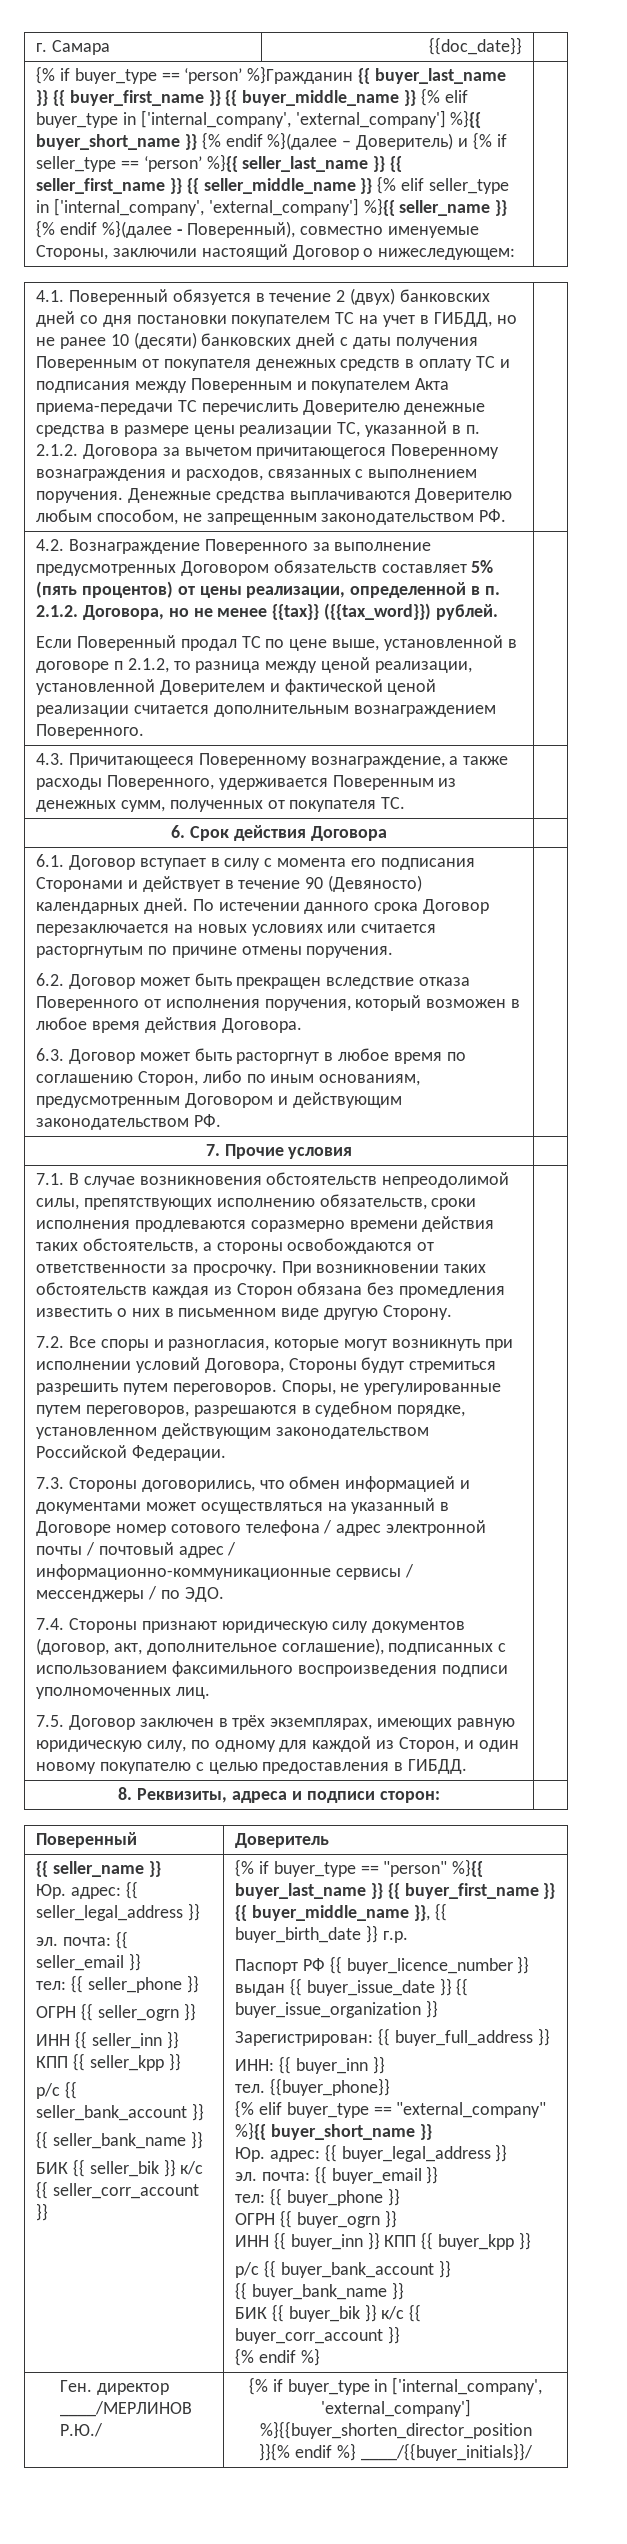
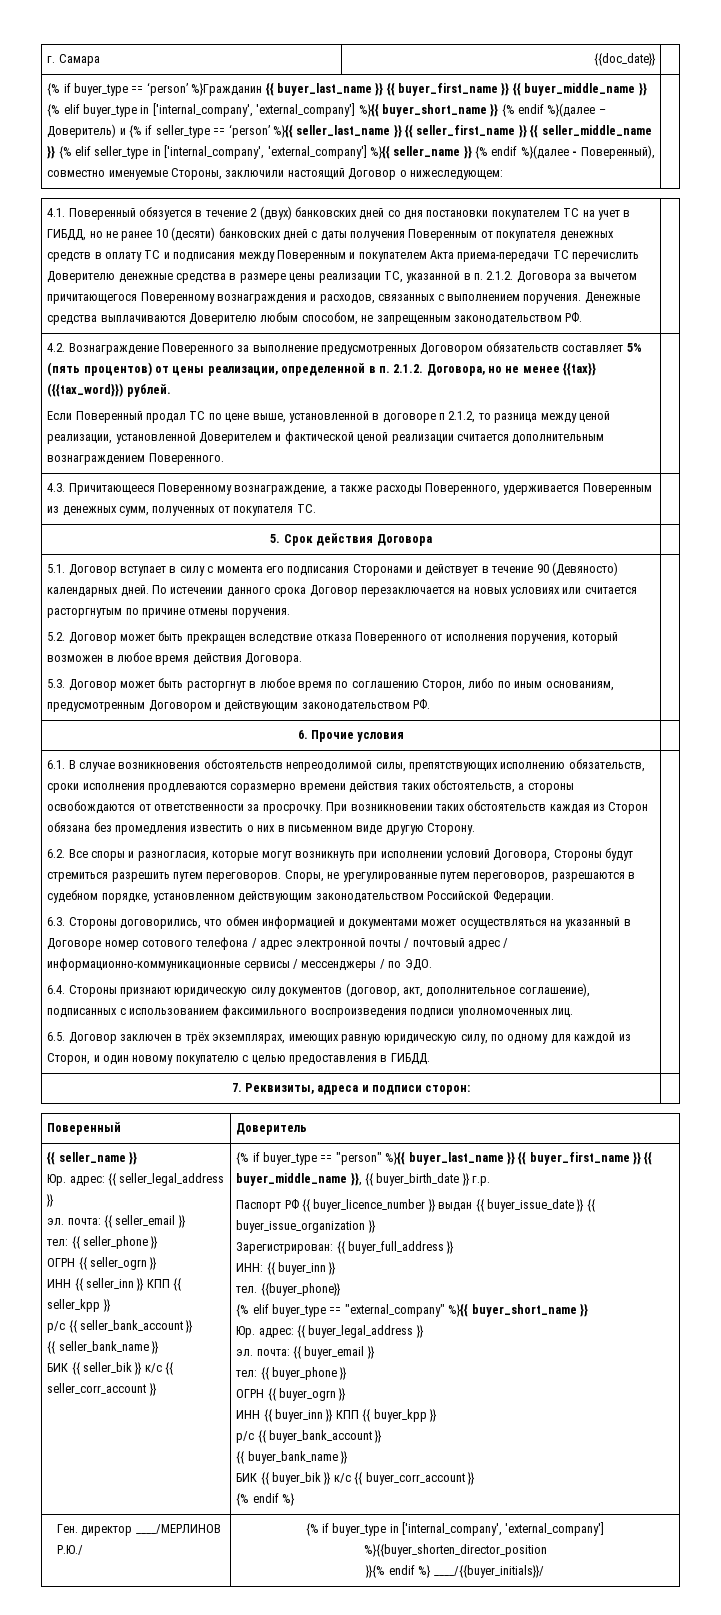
- 6. Срок действия Договора |
+ 5. Срок действия Договора |
- 6.1. Договор вступает в силу с момента его подписания Сторонами и действует в течение 90 (Девяносто) календарных дней.
+ 5.1. Договор вступает в силу с момента его подписания Сторонами и действует в течение 90 (Девяносто) календарных дней.
- 6.2. Договор может быть прекращен вследствие отказа Поверенного от исполнения поручения, который возможен в любое время действия Договора.
+ 5.2. Договор может быть прекращен вследствие отказа Поверенного от исполнения поручения, который возможен в любое время действия Договора.
- 6.3. Договор может быть расторгнут в любое время по соглашению Сторон, либо по иным основаниям, предусмотренным Договором и действующим законодательством РФ.
+ 5.3. Договор может быть расторгнут в любое время по соглашению Сторон, либо по иным основаниям, предусмотренным Договором и действующим законодательством РФ.
- 7. Прочие условия |
+ 6. Прочие условия |
- 7.1. В случае возникновения обстоятельств непреодолимой силы, препятствующих исполнению обязательств, сроки исполнения продлеваются соразмерно времени действия таких обстоятельств, а стороны освобождаются от ответственности за просрочку.
+ 6.1. В случае возникновения обстоятельств непреодолимой силы, препятствующих исполнению обязательств, сроки исполнения продлеваются соразмерно времени действия таких обстоятельств, а стороны освобождаются от ответственности за просрочку.
- 7.2. Все споры и разногласия, которые могут возникнуть при исполнении условий Договора, Стороны будут стремиться разрешить путем переговоров.
+ 6.2. Все споры и разногласия, которые могут возникнуть при исполнении условий Договора, Стороны будут стремиться разрешить путем переговоров.
- 7.3. Стороны договорились, что обмен информацией и документами может осуществляться на указанный в Договоре номер сотового телефона / адрес электронной почты / почтовый адрес / информационно-коммуникационные сервисы / мессенджеры / по ЭДО.
+ 6.3. Стороны договорились, что обмен информацией и документами может осуществляться на указанный в Договоре номер сотового телефона / адрес электронной почты / почтовый адрес / информационно-коммуникационные сервисы / мессенджеры / по ЭДО.
- 7.4. Стороны признают юридическую силу документов (договор, акт, дополнительное соглашение), подписанных с использованием факсимильного воспроизведения подписи уполномоченных лиц.
+ 6.4. Стороны признают юридическую силу документов (договор, акт, дополнительное соглашение), подписанных с использованием факсимильного воспроизведения подписи уполномоченных лиц.
- 7.5. Договор заключен в трёх экземплярах, имеющих равную юридическую силу, по одному для каждой из Сторон, и один новому покупателю с целью предоставления в ГИБДД.
+ 6.5. Договор заключен в трёх экземплярах, имеющих равную юридическую силу, по одному для каждой из Сторон, и один новому покупателю с целью предоставления в ГИБДД.
- 8. Реквизиты, адреса и подписи сторон: |
+ 7. Реквизиты, адреса и подписи сторон: |

